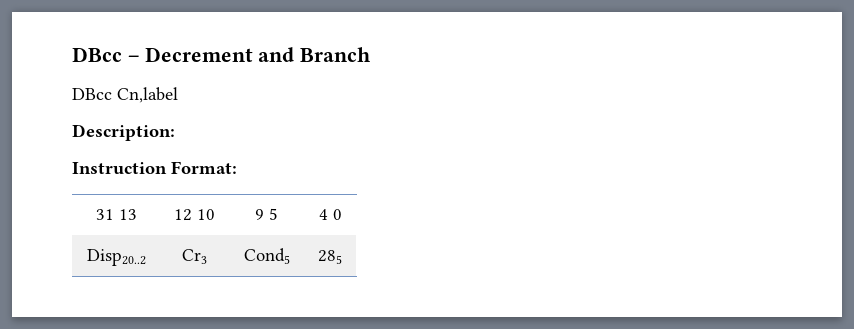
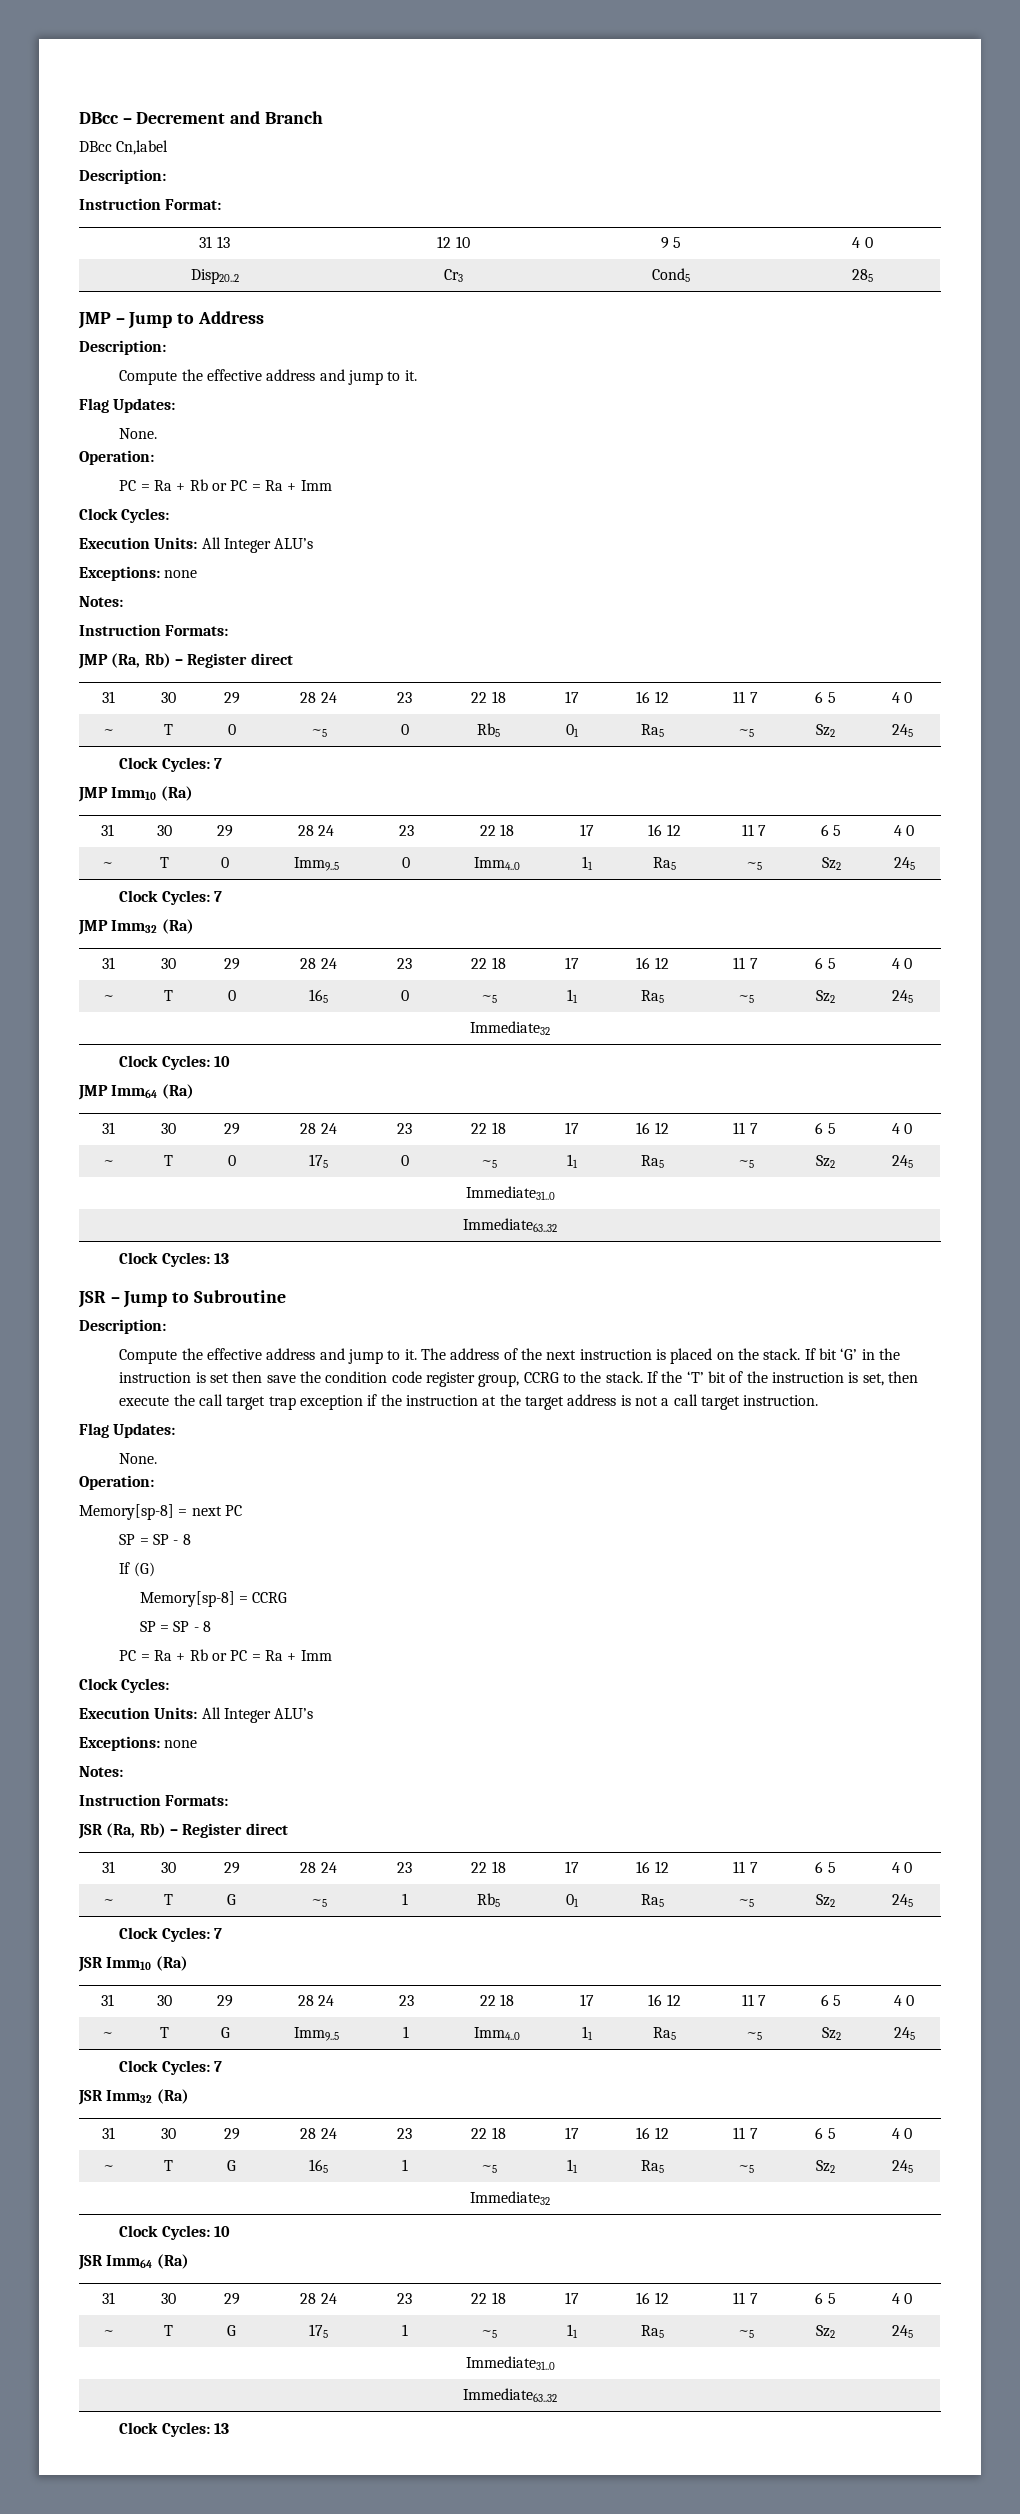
+ JMP – Jump to Address
+ Description:
+ Compute the effective address and jump to it.
+ Flag Updates:
+ None.
+ Operation:
+ PC = Ra + Rb or PC = Ra + Imm
+ Clock Cycles:
+ Execution Units: All Integer ALU’s
+ Exceptions: none
+ Notes:
+ Instruction Formats:
+ JMP (Ra, Rb) – Register direct
+ 31 | 30 | 29 | 28 24 | 23 | 22 18 | 17 | 16 12 | 11 7 | 6 5 | 4 0
+ ~ | T | 0 | ~5 | 0 | Rb5 | 01 | Ra5 | ~5 | Sz2 | 245
+ Clock Cycles: 7
+ JMP Imm10 (Ra)
+ 31 | 30 | 29 | 28 24 | 23 | 22 18 | 17 | 16 12 | 11 7 | 6 5 | 4 0
+ ~ | T | 0 | Imm9..5 | 0 | Imm4..0 | 11 | Ra5 | ~5 | Sz2 | 245
+ Clock Cycles: 7
+ JMP Imm32 (Ra)
+ 31 | 30 | 29 | 28 24 | 23 | 22 18 | 17 | 16 12 | 11 7 | 6 5 | 4 0
+ ~ | T | 0 | 165 | 0 | ~5 | 11 | Ra5 | ~5 | Sz2 | 245
+ Immediate32
+ Clock Cycles: 10
+ JMP Imm64 (Ra)
+ 31 | 30 | 29 | 28 24 | 23 | 22 18 | 17 | 16 12 | 11 7 | 6 5 | 4 0
+ ~ | T | 0 | 175 | 0 | ~5 | 11 | Ra5 | ~5 | Sz2 | 245
+ Immediate31..0
+ Immediate63..32
+ Clock Cycles: 13
+ JSR – Jump to Subroutine
+ Description:
+ Compute the effective address and jump to it. The address of the next instruction is placed on the stack. If bit ‘G’ in the instruction is set then save the condition code register group, CCRG to the stack. If the ‘T’ bit of the instruction is set, then execute the call target trap exception if the instruction at the target address is not a call target instruction.
+ Flag Updates:
+ None.
+ Operation:
+ Memory[sp-8] = next PC
+ SP = SP - 8
+ If (G)
+ Memory[sp-8] = CCRG
+ SP = SP - 8
+ PC = Ra + Rb or PC = Ra + Imm
+ Clock Cycles:
+ Execution Units: All Integer ALU’s
+ Exceptions: none
+ Notes:
+ Instruction Formats:
+ JSR (Ra, Rb) – Register direct
+ 31 | 30 | 29 | 28 24 | 23 | 22 18 | 17 | 16 12 | 11 7 | 6 5 | 4 0
+ ~ | T | G | ~5 | 1 | Rb5 | 01 | Ra5 | ~5 | Sz2 | 245
+ Clock Cycles: 7
+ JSR Imm10 (Ra)
+ 31 | 30 | 29 | 28 24 | 23 | 22 18 | 17 | 16 12 | 11 7 | 6 5 | 4 0
+ ~ | T | G | Imm9..5 | 1 | Imm4..0 | 11 | Ra5 | ~5 | Sz2 | 245
+ Clock Cycles: 7
+ JSR Imm32 (Ra)
+ 31 | 30 | 29 | 28 24 | 23 | 22 18 | 17 | 16 12 | 11 7 | 6 5 | 4 0
+ ~ | T | G | 165 | 1 | ~5 | 11 | Ra5 | ~5 | Sz2 | 245
+ Immediate32
+ Clock Cycles: 10
+ JSR Imm64 (Ra)
+ 31 | 30 | 29 | 28 24 | 23 | 22 18 | 17 | 16 12 | 11 7 | 6 5 | 4 0
+ ~ | T | G | 175 | 1 | ~5 | 11 | Ra5 | ~5 | Sz2 | 245
+ Immediate31..0
+ Immediate63..32
+ Clock Cycles: 13

